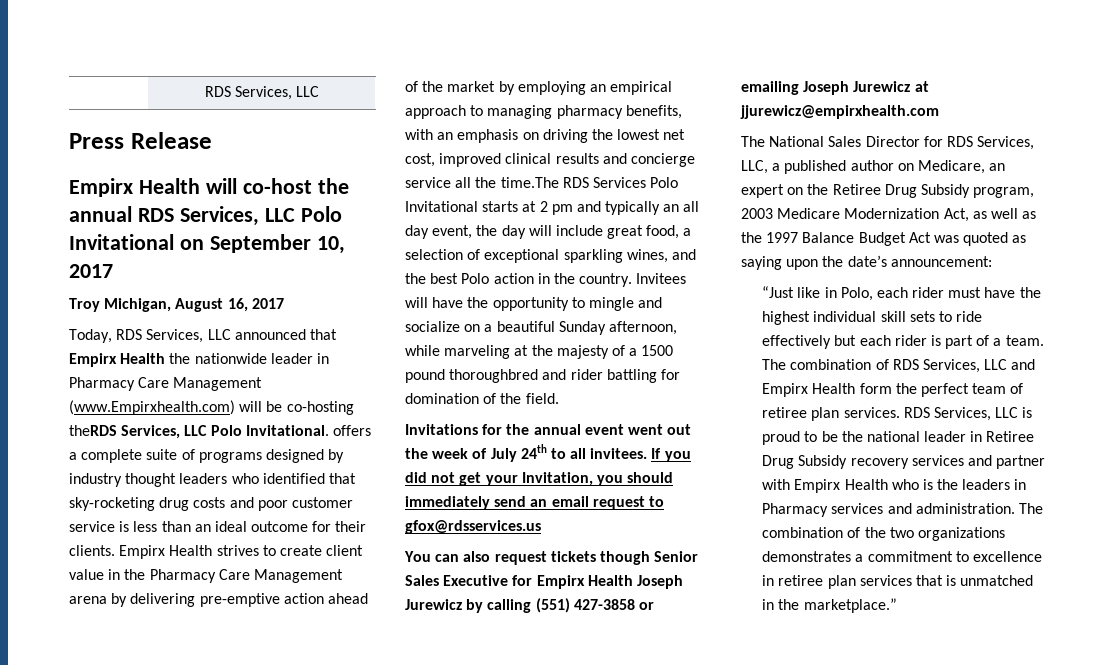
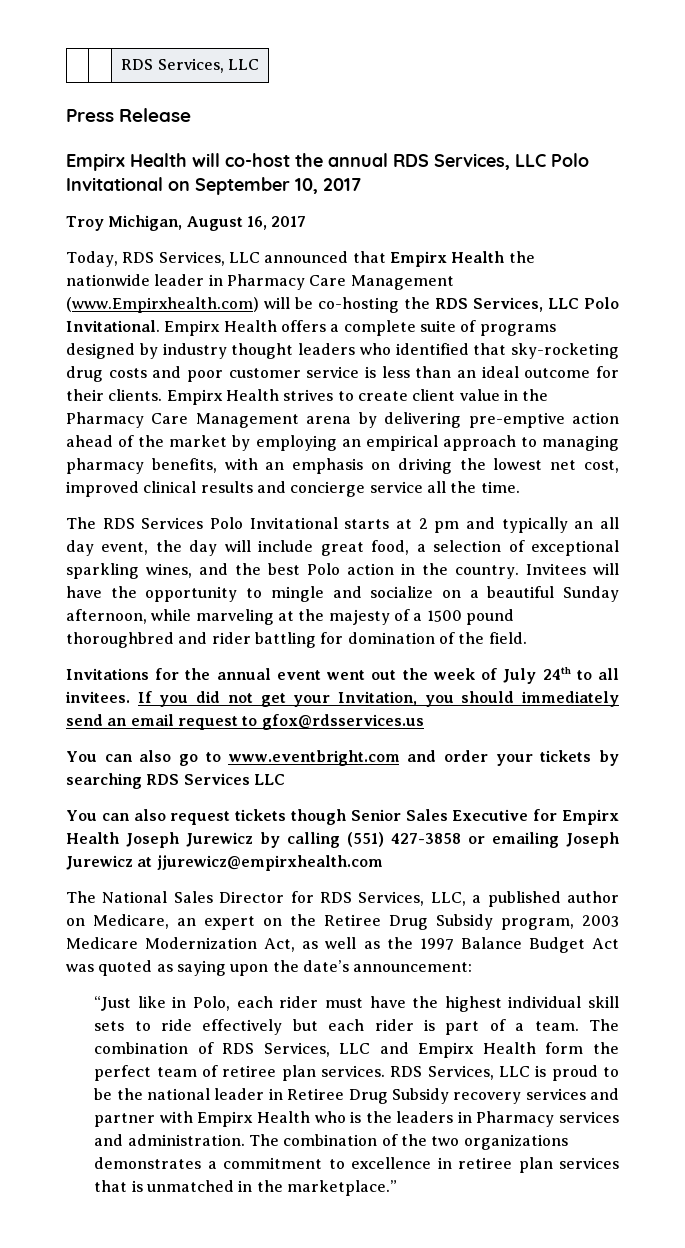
- Today, RDS Services, LLC announced that Empirx Health the nationwide leader in Pharmacy Care Management (www.Empirxhealth.com) will be co-hosting theRDS Services, LLC Polo Invitational. offers a complete suite of programs designed by industry thought leaders who identified that sky-rocketing drug costs and poor customer service is less than an ideal outcome for their clients.
+ Today, RDS Services, LLC announced that Empirx Health the nationwide leader in Pharmacy Care Management (www.Empirxhealth.com) will be co-hosting the RDS Services, LLC Polo Invitational. Empirx Health offers a complete suite of programs designed by industry thought leaders who identified that sky-rocketing drug costs and poor customer service is less than an ideal outcome for their clients.
- Empirx Health strives to create client value in the Pharmacy Care Management arena by delivering pre-emptive action ahead of the market by employing an empirical approach to managing pharmacy benefits, with an emphasis on driving the lowest net cost, improved clinical results and concierge service all the time.The RDS Services Polo Invitational starts at 2 pm and typically an all day event, the day will include great food, a selection of exceptional sparkling wines, and the best Polo action in the country.
+ Empirx Health strives to create client value in the Pharmacy Care Management arena by delivering pre-emptive action ahead of the market by employing an empirical approach to managing pharmacy benefits, with an emphasis on driving the lowest net cost, improved clinical results and concierge service all the time.
+ The RDS Services Polo Invitational starts at 2 pm and typically an all day event, the day will include great food, a selection of exceptional sparkling wines, and the best Polo action in the country.
+ You can also go to www.eventbright.com and order your tickets by searching RDS Services LLC

